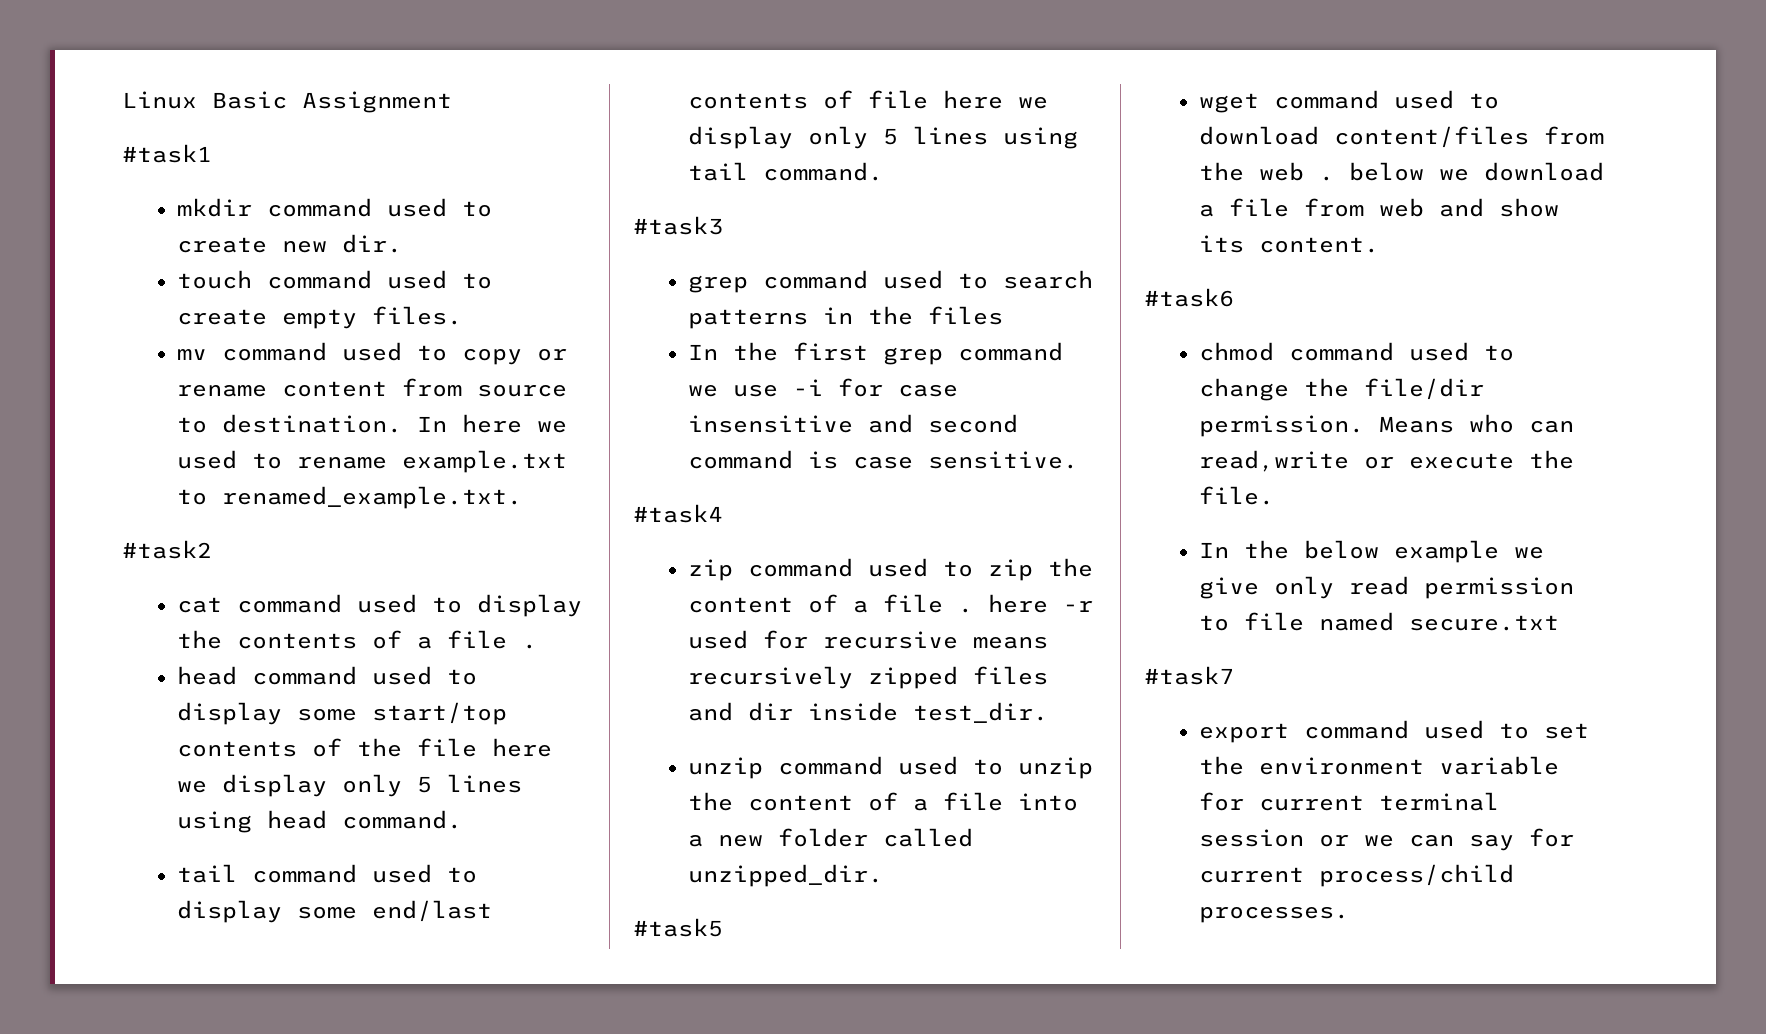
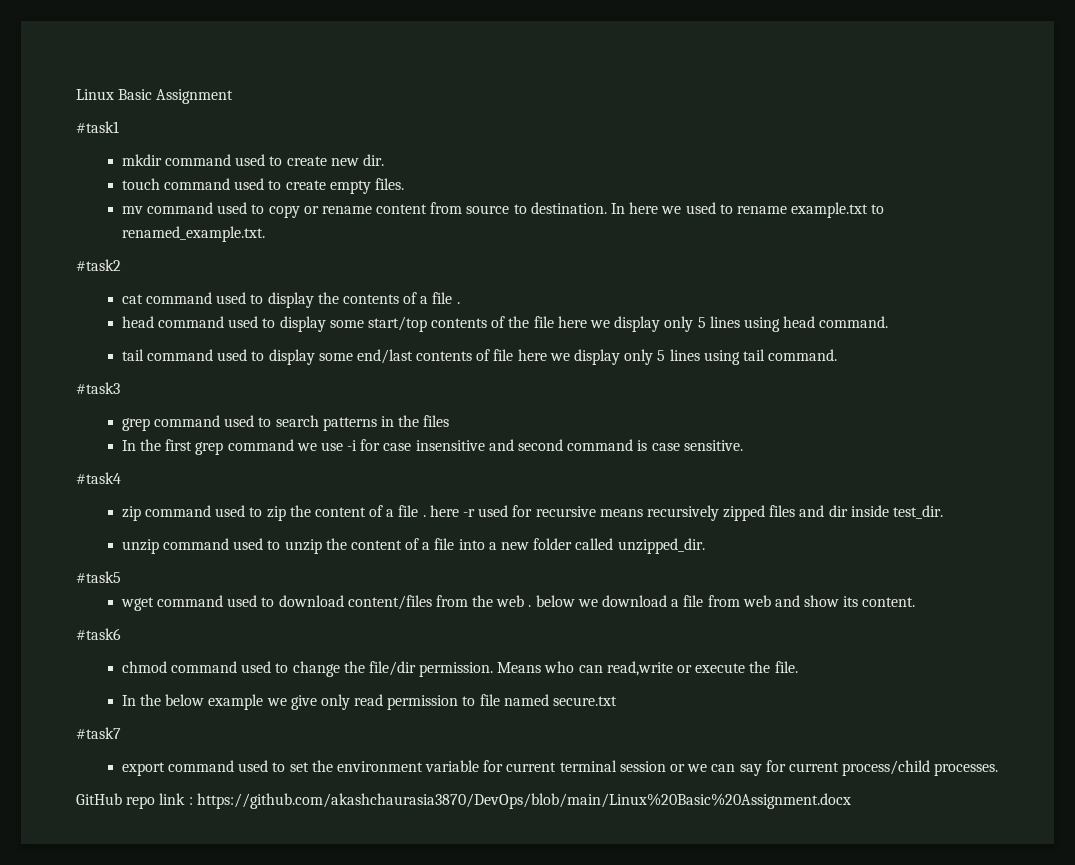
+ GitHub repo link : https://github.com/akashchaurasia3870/DevOps/blob/main/Linux%20Basic%20Assignment.docx

